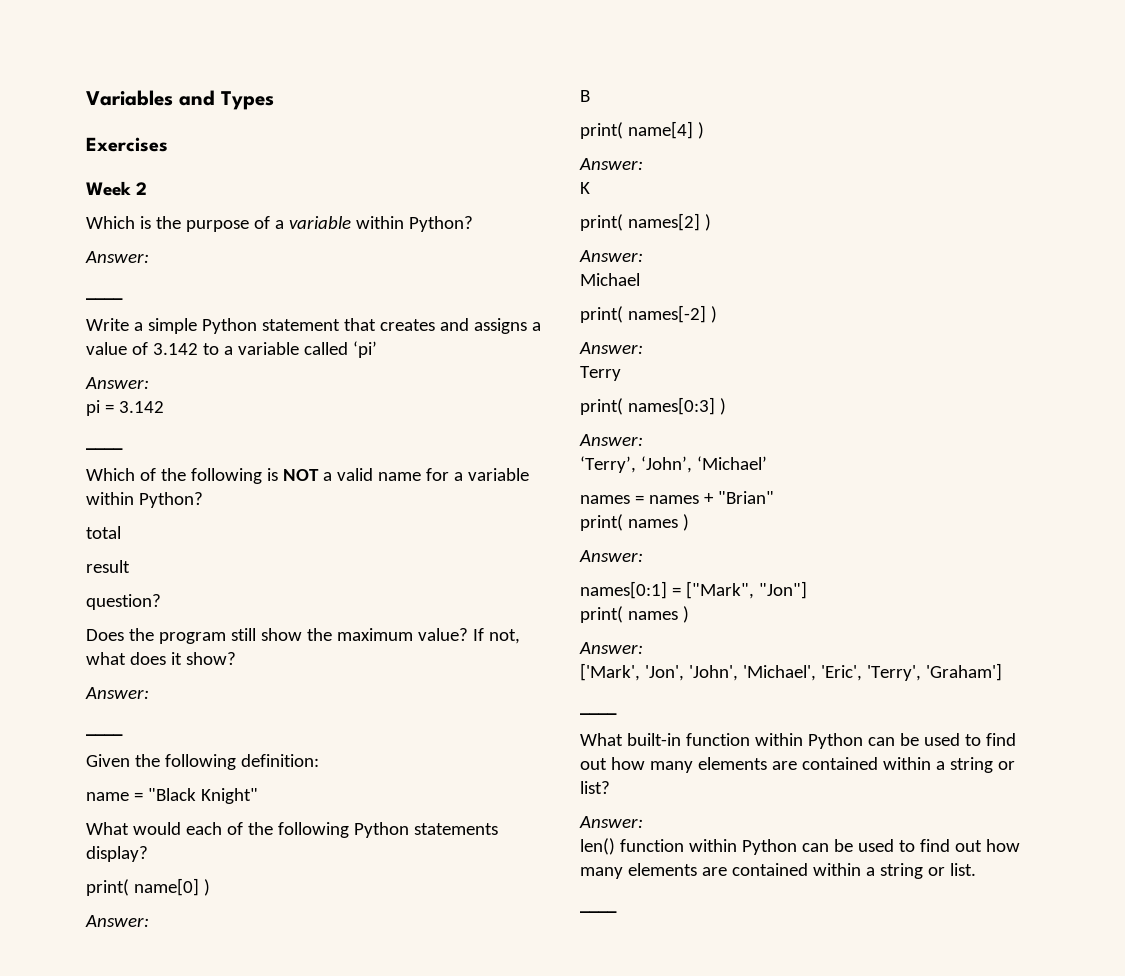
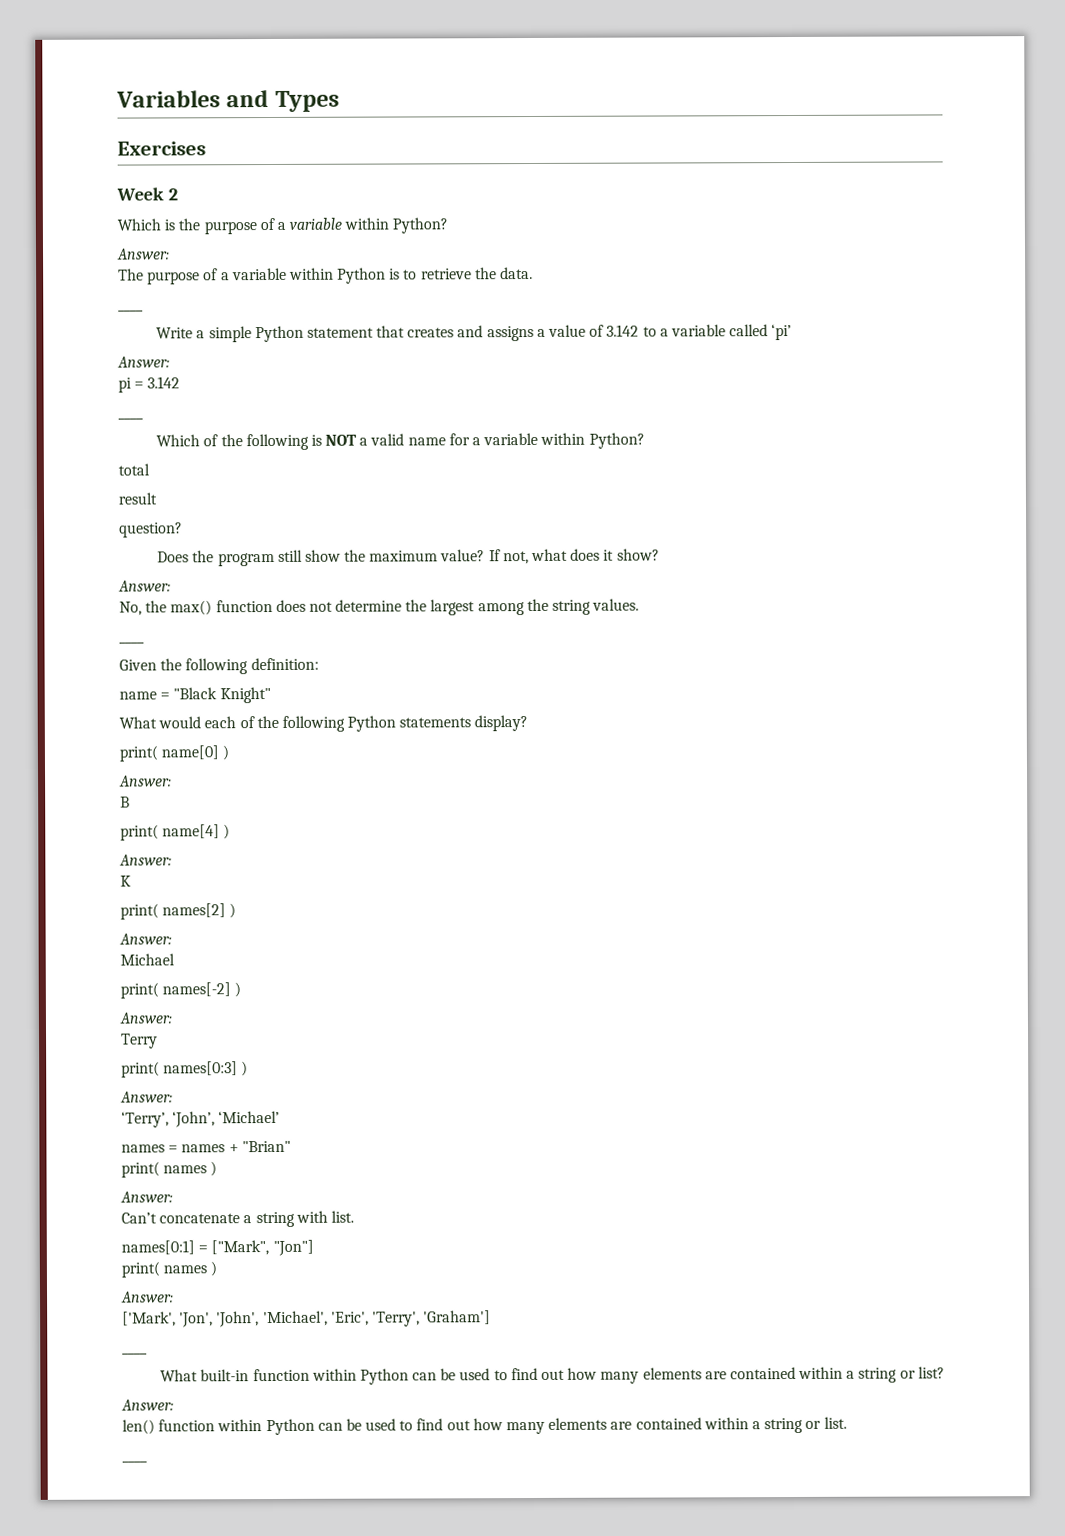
+ The purpose of a variable within Python is to retrieve the data.
+ No, the max() function does not determine the largest among the string values.
+ Can’t concatenate a string with list.

